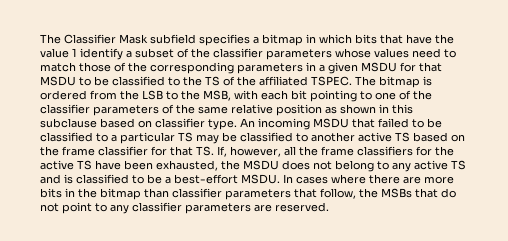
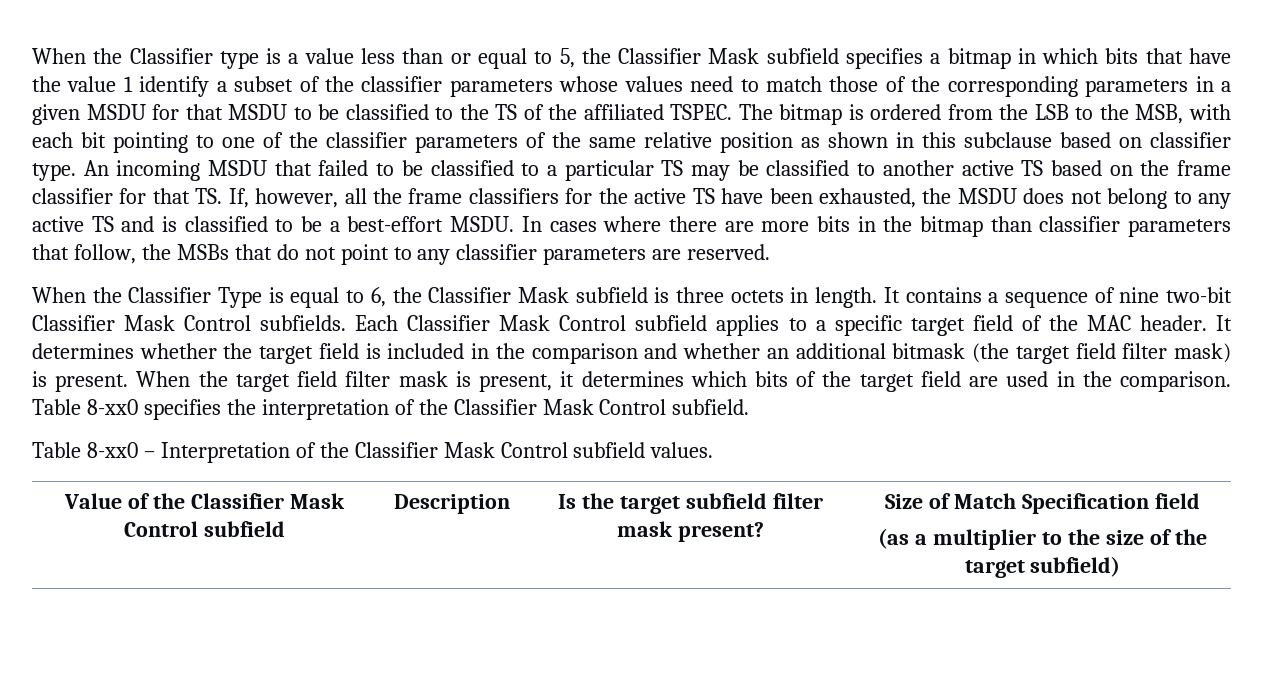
- The Classifier Mask subfield specifies a bitmap in which bits that have the value 1 identify a subset of the classifier parameters whose values need to match those of the corresponding parameters in a given MSDU for that MSDU to be classified to the TS of the affiliated TSPEC.
+ When the Classifier type is a value less than or equal to 5, the Classifier Mask subfield specifies a bitmap in which bits that have the value 1 identify a subset of the classifier parameters whose values need to match those of the corresponding parameters in a given MSDU for that MSDU to be classified to the TS of the affiliated TSPEC.
+ When the Classifier Type is equal to 6, the Classifier Mask subfield is three octets in length. It contains a sequence of nine two-bit Classifier Mask Control subfields. Each Classifier Mask Control subfield applies to a specific target field of the MAC header. It determines whether the target field is included in the comparison and whether an additional bitmask (the target field filter mask) is present. When the target field filter mask is present, it determines which bits of the target field are used in the comparison. Table 8-xx0 specifies the interpretation of the Classifier Mask Control subfield.
+ Table 8-xx0 – Interpretation of the Classifier Mask Control subfield values.
+ Value of the Classifier Mask Control subfield | Description | Is the target subfield filter mask present? | Size of Match Specification field
+ (as a multiplier to the size of the target subfield)

